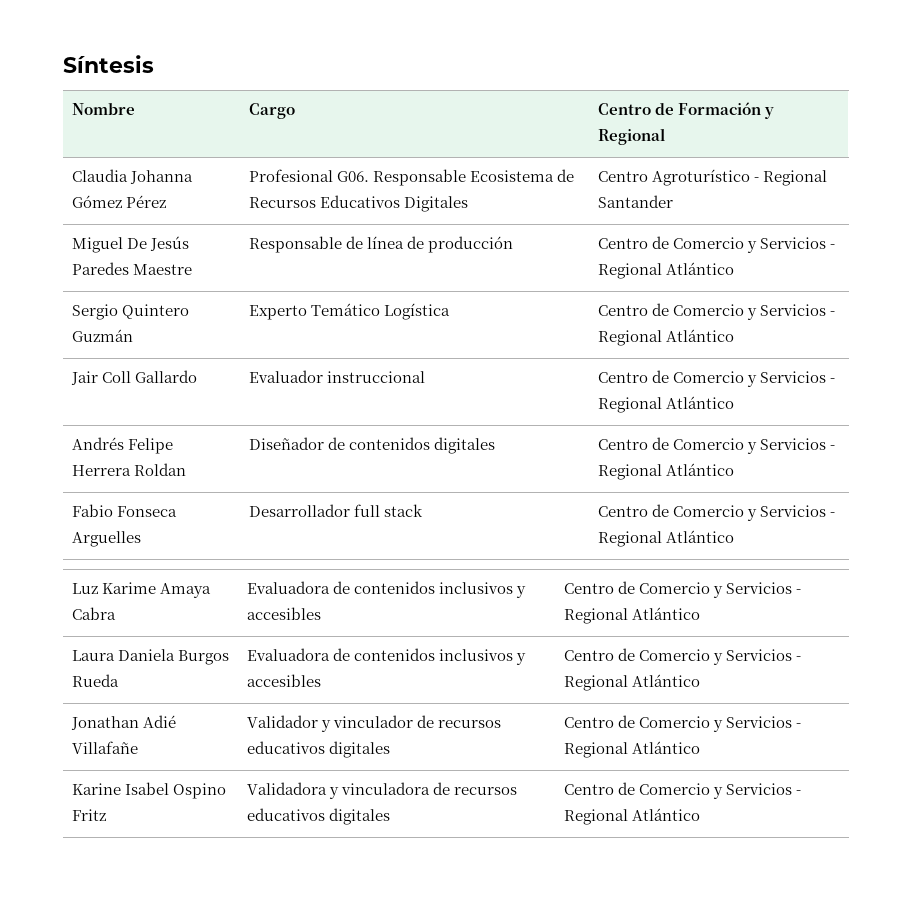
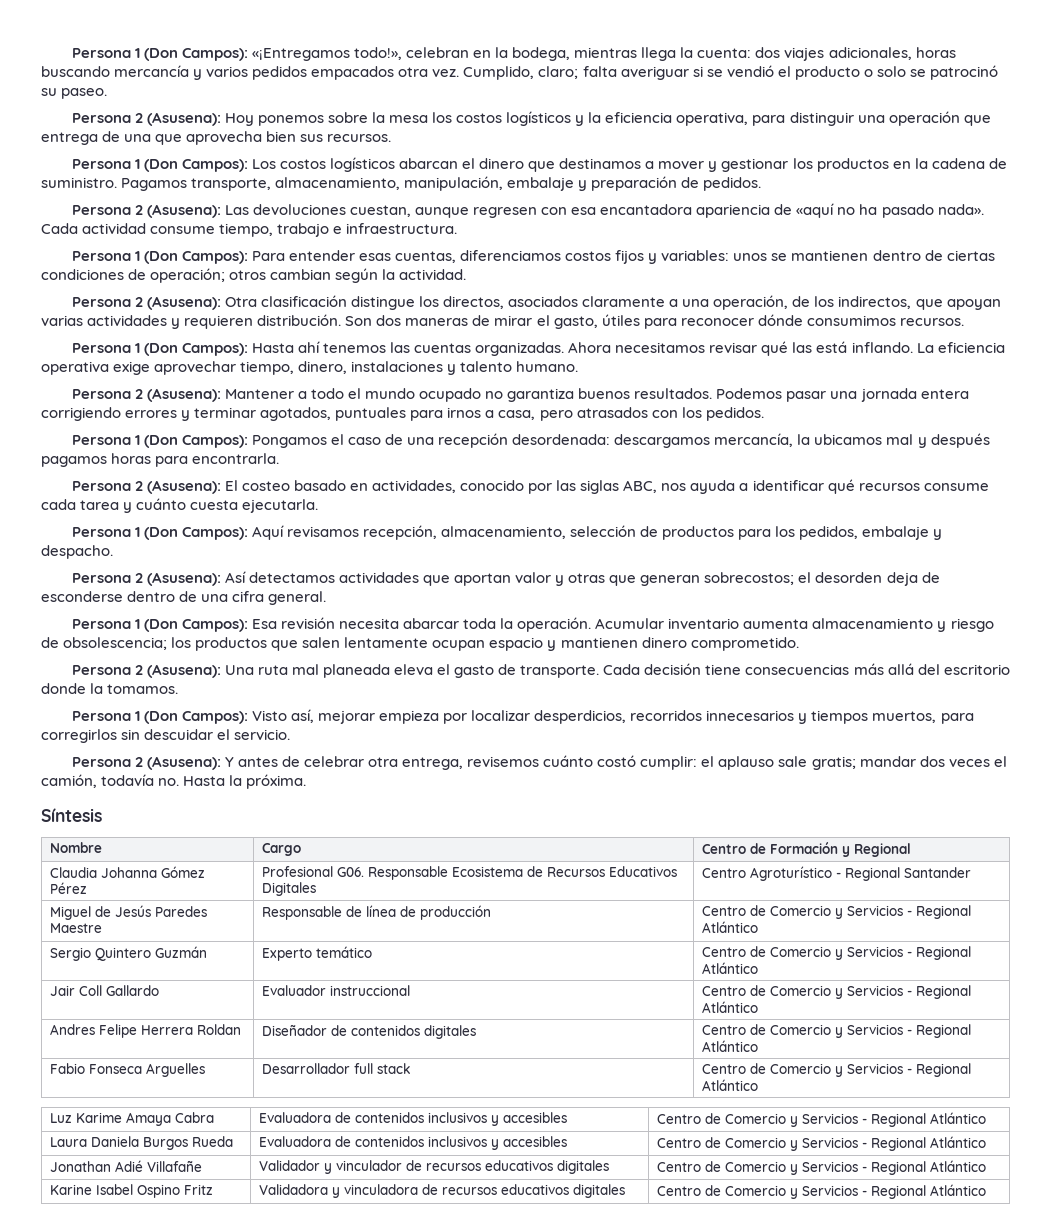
+ Persona 1 (Don Campos): «¡Entregamos todo!», celebran en la bodega, mientras llega la cuenta: dos viajes adicionales, horas buscando mercancía y varios pedidos empacados otra vez. Cumplido, claro; falta averiguar si se vendió el producto o solo se patrocinó su paseo.
+ Persona 2 (Asusena): Hoy ponemos sobre la mesa los costos logísticos y la eficiencia operativa, para distinguir una operación que entrega de una que aprovecha bien sus recursos.
+ Persona 1 (Don Campos): Los costos logísticos abarcan el dinero que destinamos a mover y gestionar los productos en la cadena de suministro. Pagamos transporte, almacenamiento, manipulación, embalaje y preparación de pedidos.
+ Persona 2 (Asusena): Las devoluciones cuestan, aunque regresen con esa encantadora apariencia de «aquí no ha pasado nada». Cada actividad consume tiempo, trabajo e infraestructura.
+ Persona 1 (Don Campos): Para entender esas cuentas, diferenciamos costos fijos y variables: unos se mantienen dentro de ciertas condiciones de operación; otros cambian según la actividad.
+ Persona 2 (Asusena): Otra clasificación distingue los directos, asociados claramente a una operación, de los indirectos, que apoyan varias actividades y requieren distribución. Son dos maneras de mirar el gasto, útiles para reconocer dónde consumimos recursos.
+ Persona 1 (Don Campos): Hasta ahí tenemos las cuentas organizadas. Ahora necesitamos revisar qué las está inflando. La eficiencia operativa exige aprovechar tiempo, dinero, instalaciones y talento humano.
+ Persona 2 (Asusena): Mantener a todo el mundo ocupado no garantiza buenos resultados. Podemos pasar una jornada entera corrigiendo errores y terminar agotados, puntuales para irnos a casa, pero atrasados con los pedidos.
+ Persona 1 (Don Campos): Pongamos el caso de una recepción desordenada: descargamos mercancía, la ubicamos mal y después pagamos horas para encontrarla.
+ Persona 2 (Asusena): El costeo basado en actividades, conocido por las siglas ABC, nos ayuda a identificar qué recursos consume cada tarea y cuánto cuesta ejecutarla.
+ Persona 1 (Don Campos): Aquí revisamos recepción, almacenamiento, selección de productos para los pedidos, embalaje y despacho.
+ Persona 2 (Asusena): Así detectamos actividades que aportan valor y otras que generan sobrecostos; el desorden deja de esconderse dentro de una cifra general.
+ Persona 1 (Don Campos): Esa revisión necesita abarcar toda la operación. Acumular inventario aumenta almacenamiento y riesgo de obsolescencia; los productos que salen lentamente ocupan espacio y mantienen dinero comprometido.
+ Persona 2 (Asusena): Una ruta mal planeada eleva el gasto de transporte. Cada decisión tiene consecuencias más allá del escritorio donde la tomamos.
+ Persona 1 (Don Campos): Visto así, mejorar empieza por localizar desperdicios, recorridos innecesarios y tiempos muertos, para corregirlos sin descuidar el servicio.
+ Persona 2 (Asusena): Y antes de celebrar otra entrega, revisemos cuánto costó cumplir: el aplauso sale gratis; mandar dos veces el camión, todavía no. Hasta la próxima.
- Miguel De Jesús Paredes Maestre | Responsable de línea de producción | Centro de Comercio y Servicios - Regional Atlántico
+ Miguel de Jesús Paredes Maestre | Responsable de línea de producción | Centro de Comercio y Servicios - Regional Atlántico
- Sergio Quintero Guzmán | Experto Temático Logística | Centro de Comercio y Servicios - Regional Atlántico
+ Sergio Quintero Guzmán | Experto temático | Centro de Comercio y Servicios - Regional Atlántico
- Andrés Felipe Herrera Roldan | Diseñador de contenidos digitales | Centro de Comercio y Servicios - Regional Atlántico
+ Andres Felipe Herrera Roldan | Diseñador de contenidos digitales | Centro de Comercio y Servicios - Regional Atlántico

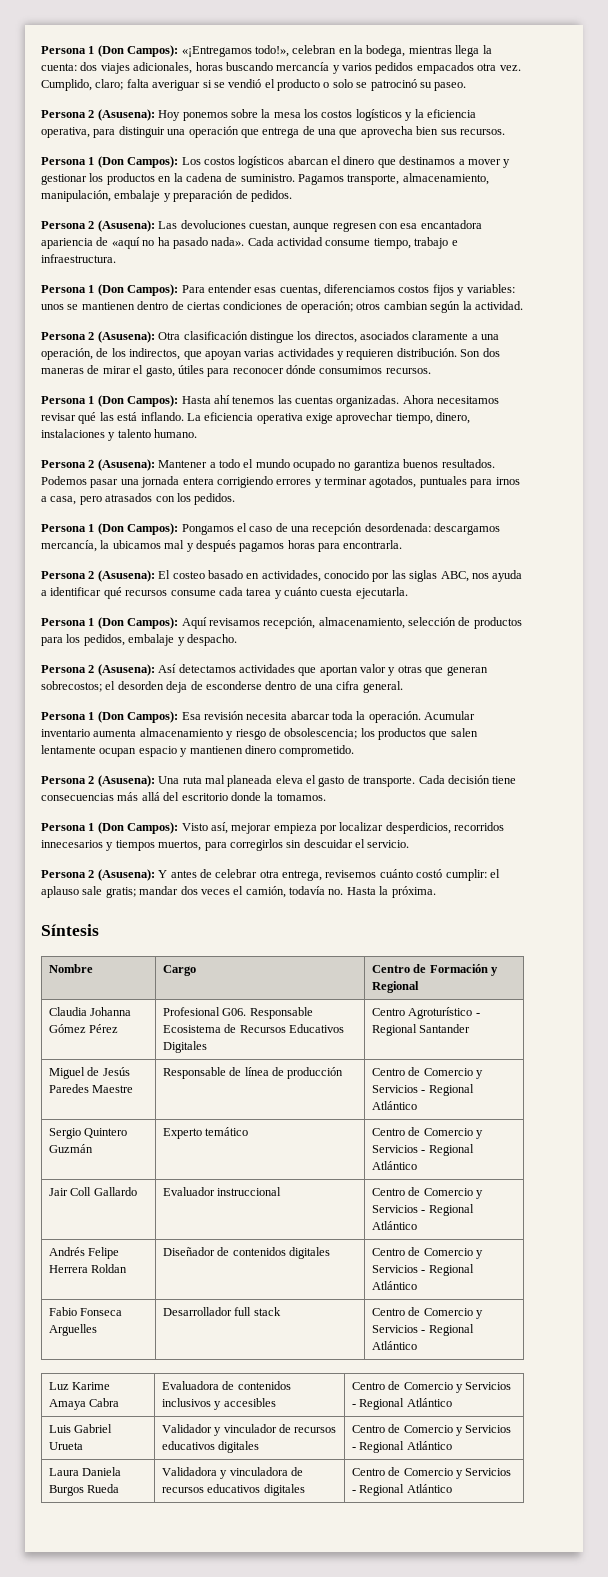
- Andres Felipe Herrera Roldan | Diseñador de contenidos digitales | Centro de Comercio y Servicios - Regional Atlántico
+ Andrés Felipe Herrera Roldan | Diseñador de contenidos digitales | Centro de Comercio y Servicios - Regional Atlántico
- Laura Daniela Burgos Rueda | Evaluadora de contenidos inclusivos y accesibles | Centro de Comercio y Servicios - Regional Atlántico
- Jonathan Adié Villafañe | Validador y vinculador de recursos educativos digitales | Centro de Comercio y Servicios - Regional Atlántico
+ Luis Gabriel Urueta | Validador y vinculador de recursos educativos digitales | Centro de Comercio y Servicios - Regional Atlántico
- Karine Isabel Ospino Fritz | Validadora y vinculadora de recursos educativos digitales | Centro de Comercio y Servicios - Regional Atlántico
+ Laura Daniela Burgos Rueda | Validadora y vinculadora de recursos educativos digitales | Centro de Comercio y Servicios - Regional Atlántico

